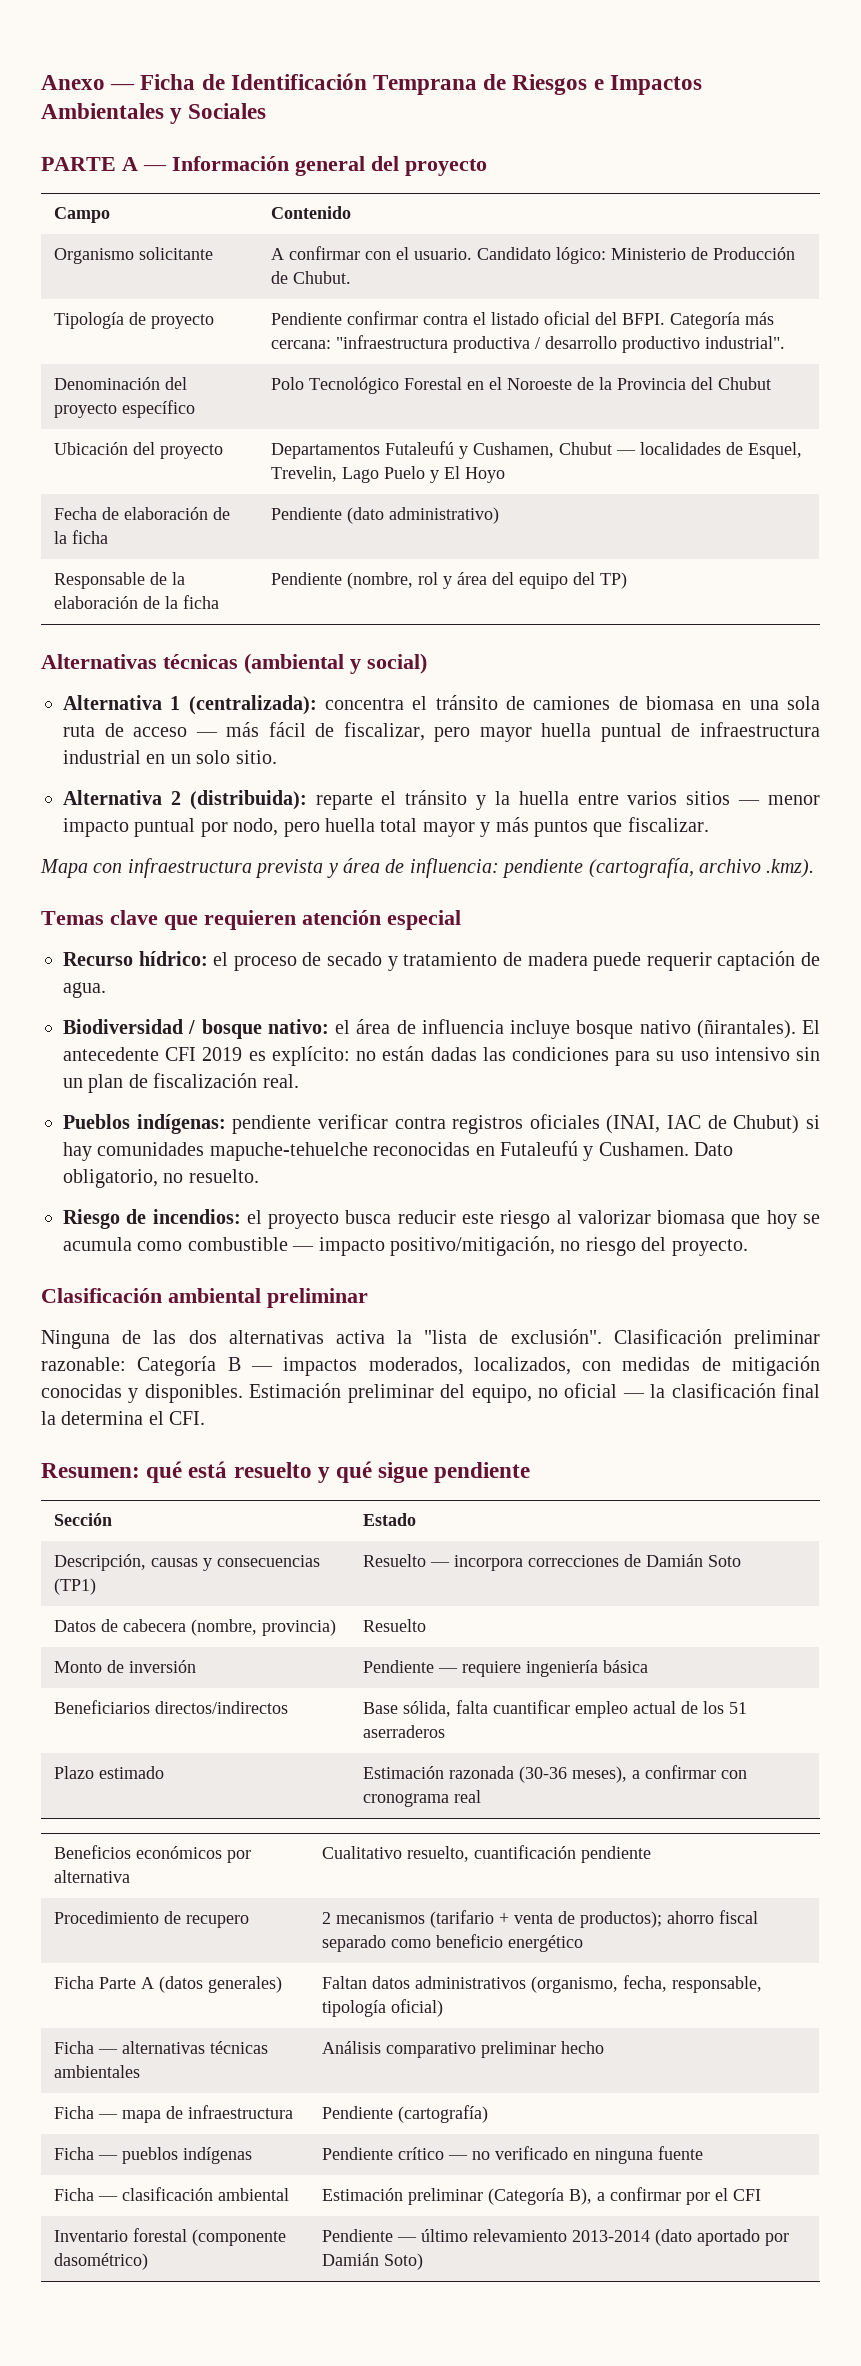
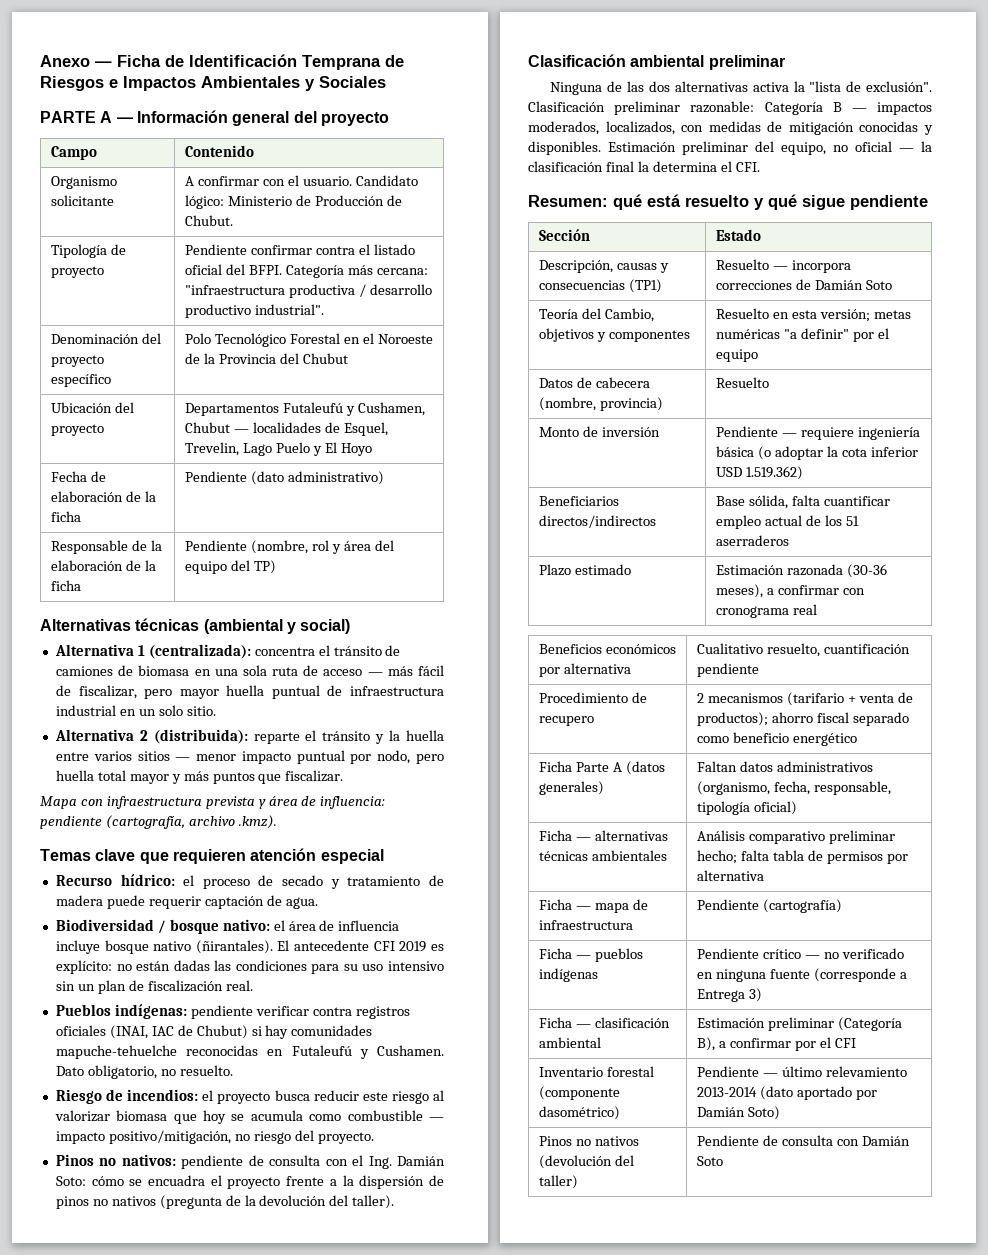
+ Pinos no nativos: pendiente de consulta con el Ing. Damián Soto: cómo se encuadra el proyecto frente a la dispersión de pinos no nativos (pregunta de la devolución del taller).
+ Teoría del Cambio, objetivos y componentes | Resuelto en esta versión; metas numéricas "a definir" por el equipo
- Monto de inversión | Pendiente — requiere ingeniería básica
+ Monto de inversión | Pendiente — requiere ingeniería básica (o adoptar la cota inferior USD 1.519.362)
- Ficha — alternativas técnicas ambientales | Análisis comparativo preliminar hecho
+ Ficha — alternativas técnicas ambientales | Análisis comparativo preliminar hecho; falta tabla de permisos por alternativa
- Ficha — pueblos indígenas | Pendiente crítico — no verificado en ninguna fuente
+ Ficha — pueblos indígenas | Pendiente crítico — no verificado en ninguna fuente (corresponde a Entrega 3)
+ Pinos no nativos (devolución del taller) | Pendiente de consulta con Damián Soto

